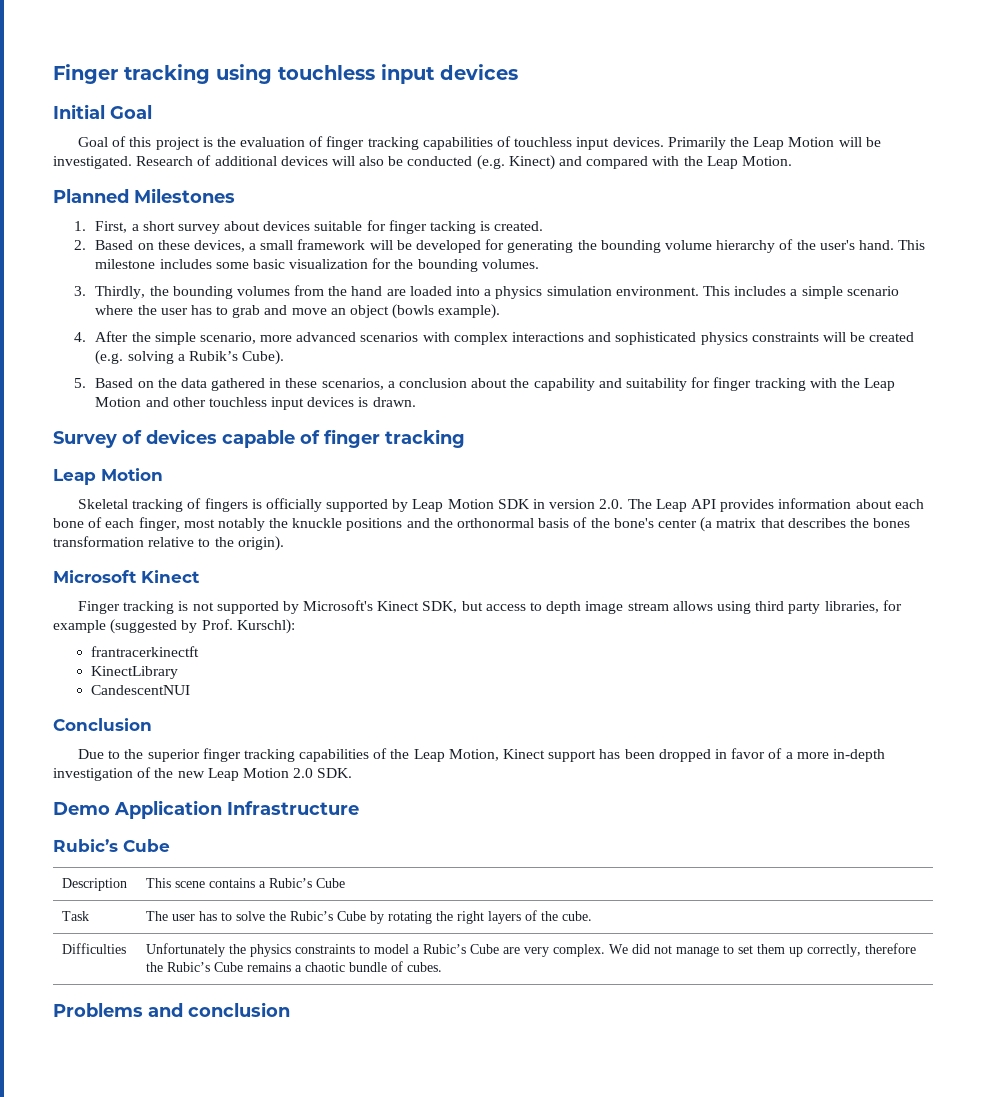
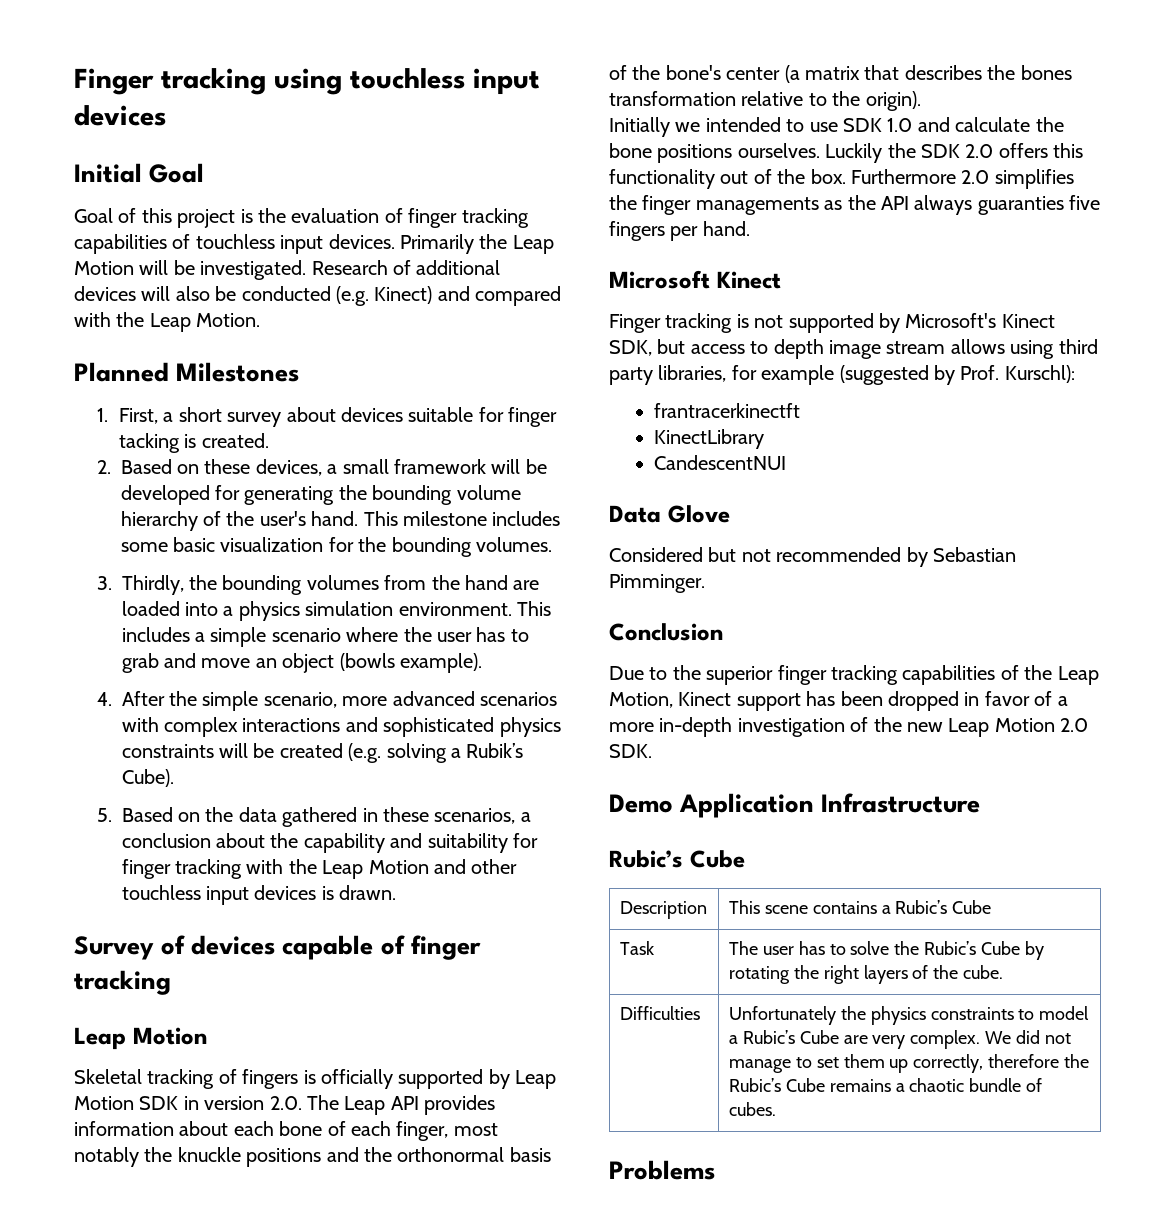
+ Initially we intended to use SDK 1.0 and calculate the bone positions ourselves. Luckily the SDK 2.0 offers this functionality out of the box. Furthermore 2.0 simplifies the finger managements as the API always guaranties five fingers per hand.
+ Data Glove
+ Considered but not recommended by Sebastian Pimminger.
- Problems and conclusion
+ Problems

